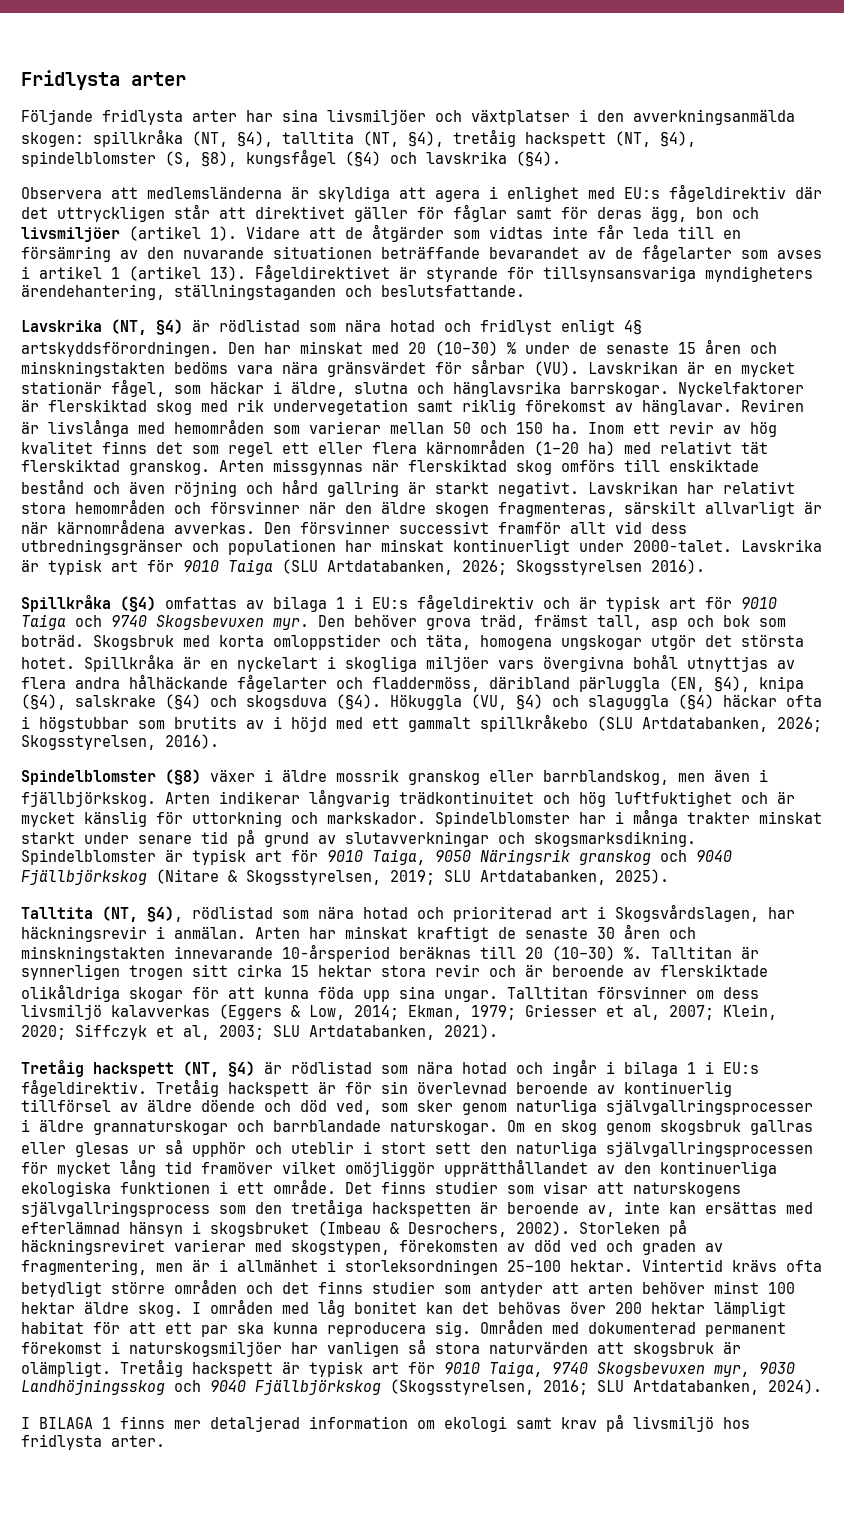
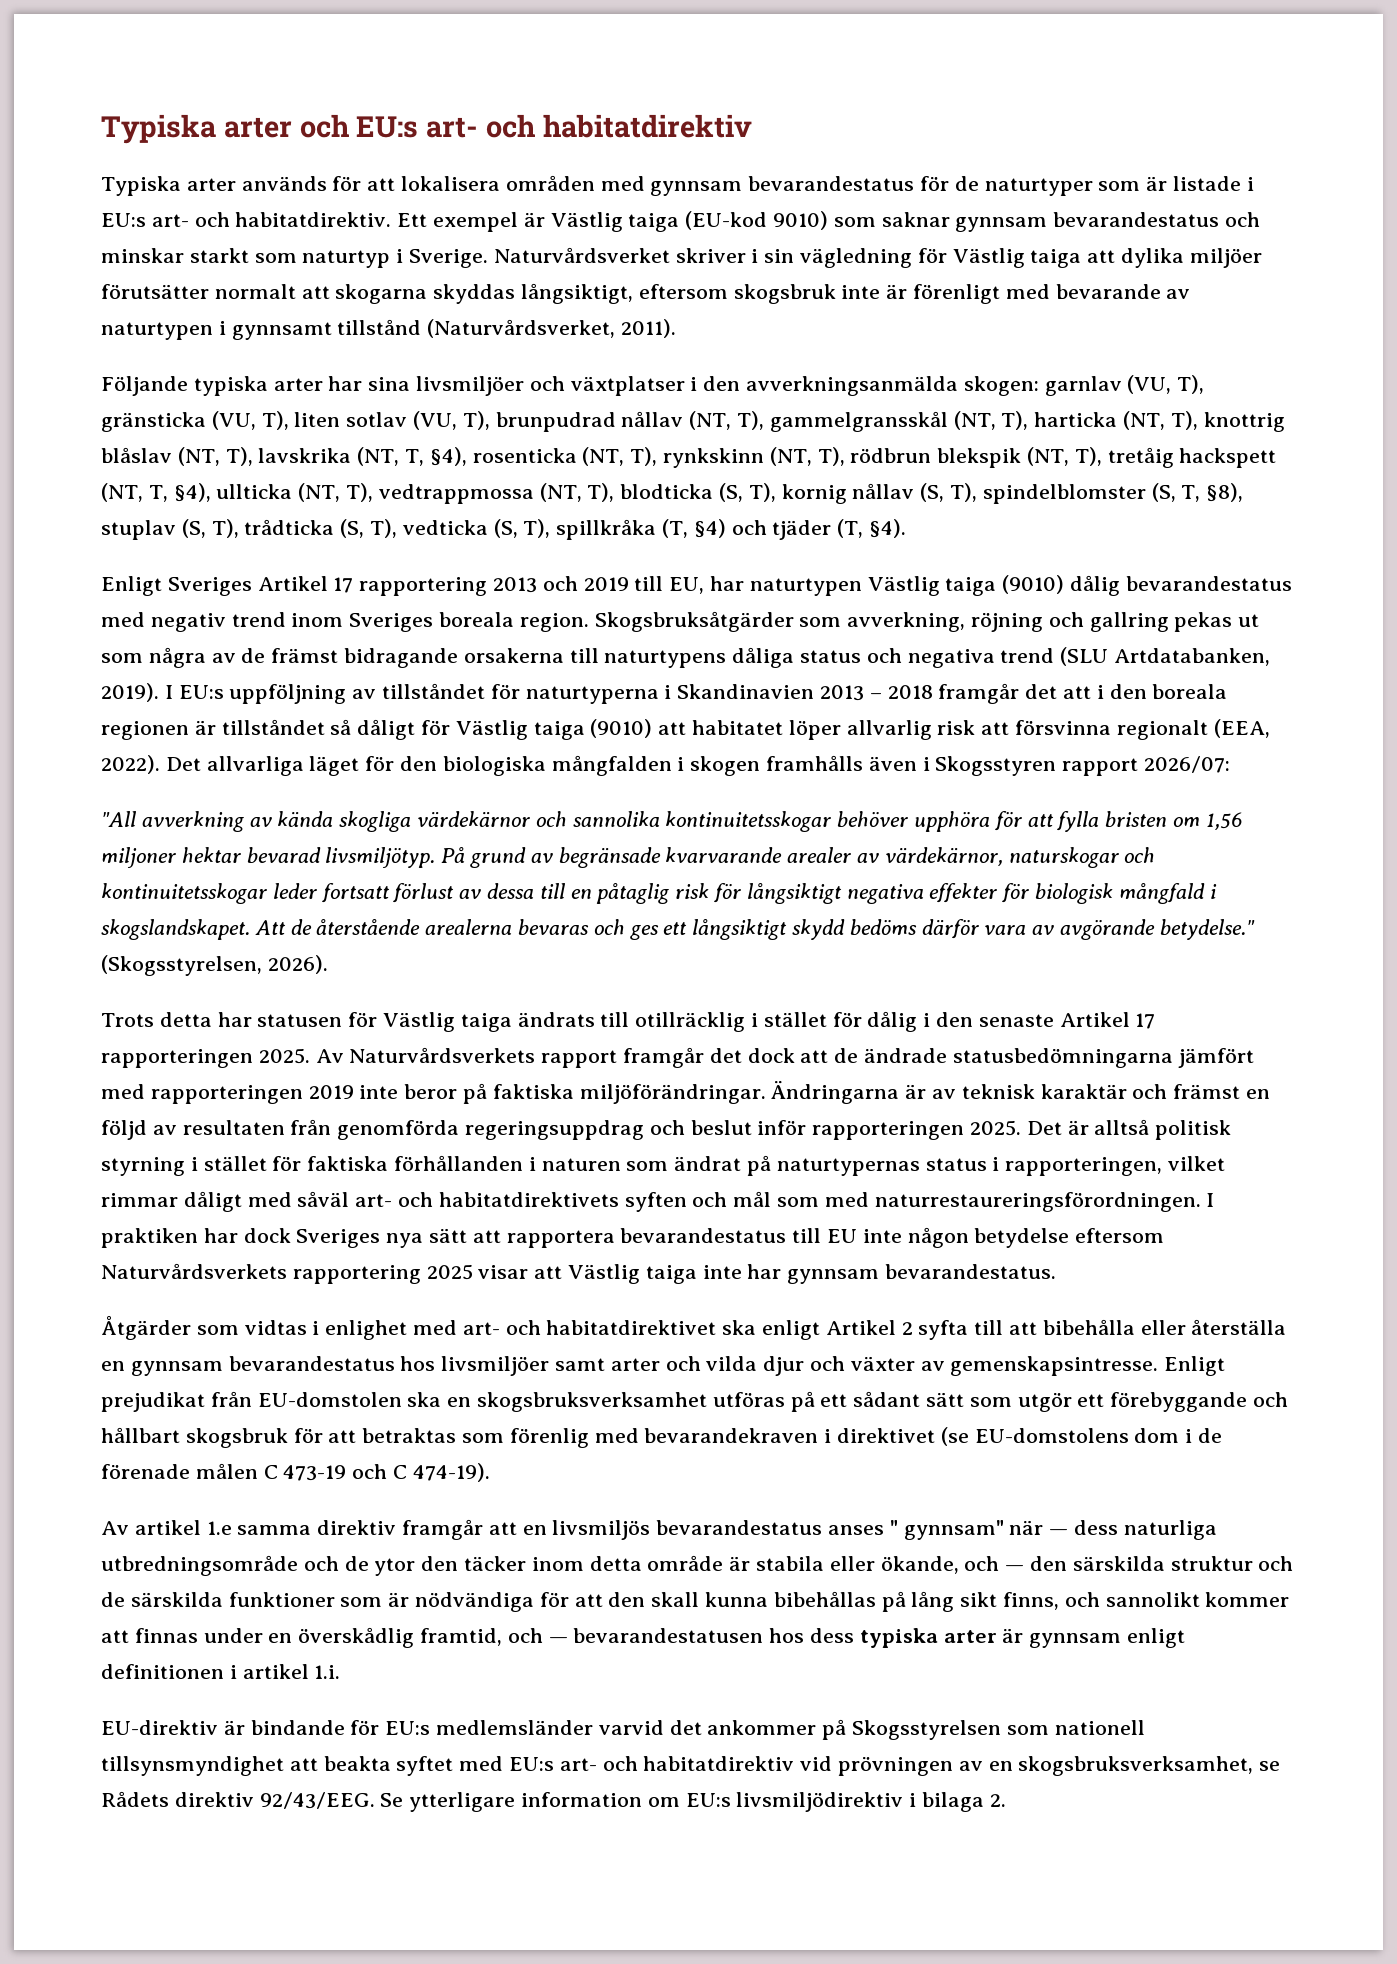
- Fridlysta arter
+ Typiska arter och EU:s art- och habitatdirektiv
+ Typiska arter används för att lokalisera områden med gynnsam bevarandestatus för de naturtyper som är listade i EU:s art- och habitatdirektiv. Ett exempel är Västlig taiga (EU-kod 9010) som saknar gynnsam bevarandestatus och minskar starkt som naturtyp i Sverige. Naturvårdsverket skriver i sin vägledning för Västlig taiga att dylika miljöer förutsätter normalt att skogarna skyddas långsiktigt, eftersom skogsbruk inte är förenligt med bevarande av naturtypen i gynnsamt tillstånd (Naturvårdsverket, 2011).
- Följande fridlysta arter har sina livsmiljöer och växtplatser i den avverkningsanmälda skogen: spillkråka (NT, §4), talltita (NT, §4), tretåig hackspett (NT, §4), spindelblomster (S, §8), kungsfågel (§4) och lavskrika (§4).
- Observera att medlemsländerna är skyldiga att agera i enlighet med EU:s fågeldirektiv där det uttryckligen står att direktivet gäller för fåglar samt för deras ägg, bon och livsmiljöer (artikel 1). Vidare att de åtgärder som vidtas inte får leda till en försämring av den nuvarande situationen beträffande bevarandet av de fågelarter som avses i artikel 1 (artikel 13). Fågeldirektivet är styrande för tillsynsansvariga myndigheters ärendehantering, ställningstaganden och beslutsfattande.
- Lavskrika (NT, §4) är rödlistad som nära hotad och fridlyst enligt 4§ artskyddsförordningen. Den har minskat med 20 (10–30) % under de senaste 15 åren och minskningstakten bedöms vara nära gränsvärdet för sårbar (VU). Lavskrikan är en mycket stationär fågel, som häckar i äldre, slutna och hänglavsrika barrskogar. Nyckelfaktorer är flerskiktad skog med rik undervegetation samt riklig förekomst av hänglavar. Reviren är livslånga med hemområden som varierar mellan 50 och 150 ha. Inom ett revir av hög kvalitet finns det som regel ett eller flera kärnområden (1–20 ha) med relativt tät flerskiktad granskog. Arten missgynnas när flerskiktad skog omförs till enskiktade bestånd och även röjning och hård gallring är starkt negativt. Lavskrikan har relativt stora hemområden och försvinner när den äldre skogen fragmenteras, särskilt allvarligt är när kärnområdena avverkas. Den försvinner successivt framför allt vid dess utbredningsgränser och populationen har minskat kontinuerligt under 2000-talet. Lavskrika är typisk art för 9010 Taiga (SLU Artdatabanken, 2026; Skogsstyrelsen 2016).
- Spillkråka (§4) omfattas av bilaga 1 i EU:s fågeldirektiv och är typisk art för 9010 Taiga och 9740 Skogsbevuxen myr. Den behöver grova träd, främst tall, asp och bok som boträd. Skogsbruk med korta omloppstider och täta, homogena ungskogar utgör det största hotet. Spillkråka är en nyckelart i skogliga miljöer vars övergivna bohål utnyttjas av flera andra hålhäckande fågelarter och fladdermöss, däribland pärluggla (EN, §4), knipa (§4), salskrake (§4) och skogsduva (§4). Hökuggla (VU, §4) och slaguggla (§4) häckar ofta i högstubbar som brutits av i höjd med ett gammalt spillkråkebo (SLU Artdatabanken, 2026; Skogsstyrelsen, 2016).
- Spindelblomster (§8) växer i äldre mossrik granskog eller barrblandskog, men även i fjällbjörkskog. Arten indikerar långvarig trädkontinuitet och hög luftfuktighet och är mycket känslig för uttorkning och markskador. Spindelblomster har i många trakter minskat starkt under senare tid på grund av slutavverkningar och skogsmarksdikning. Spindelblomster är typisk art för 9010 Taiga, 9050 Näringsrik granskog och 9040 Fjällbjörkskog (Nitare & Skogsstyrelsen, 2019; SLU Artdatabanken, 2025).
- Talltita (NT, §4), rödlistad som nära hotad och prioriterad art i Skogsvårdslagen, har häckningsrevir i anmälan. Arten har minskat kraftigt de senaste 30 åren och minskningstakten innevarande 10-årsperiod beräknas till 20 (10–30) %. Talltitan är synnerligen trogen sitt cirka 15 hektar stora revir och är beroende av flerskiktade olikåldriga skogar för att kunna föda upp sina ungar. Talltitan försvinner om dess livsmiljö kalavverkas (Eggers & Low, 2014; Ekman, 1979; Griesser et al, 2007; Klein, 2020; Siffczyk et al, 2003; SLU Artdatabanken, 2021).
- Tretåig hackspett (NT, §4) är rödlistad som nära hotad och ingår i bilaga 1 i EU:s fågeldirektiv. Tretåig hackspett är för sin överlevnad beroende av kontinuerlig tillförsel av äldre döende och död ved, som sker genom naturliga självgallringsprocesser i äldre grannaturskogar och barrblandade naturskogar. Om en skog genom skogsbruk gallras eller glesas ur så upphör och uteblir i stort sett den naturliga självgallringsprocessen för mycket lång tid framöver vilket omöjliggör upprätthållandet av den kontinuerliga ekologiska funktionen i ett område. Det finns studier som visar att naturskogens självgallringsprocess som den tretåiga hackspetten är beroende av, inte kan ersättas med efterlämnad hänsyn i skogsbruket (Imbeau & Desrochers, 2002). Storleken på häckningsreviret varierar med skogstypen, förekomsten av död ved och graden av fragmentering, men är i allmänhet i storleksordningen 25–100 hektar. Vintertid krävs ofta betydligt större områden och det finns studier som antyder att arten behöver minst 100 hektar äldre skog. I områden med låg bonitet kan det behövas över 200 hektar lämpligt habitat för att ett par ska kunna reproducera sig. Områden med dokumenterad permanent förekomst i naturskogsmiljöer har vanligen så stora naturvärden att skogsbruk är olämpligt. Tretåig hackspett är typisk art för 9010 Taiga, 9740 Skogsbevuxen myr, 9030 Landhöjningsskog och 9040 Fjällbjörkskog (Skogsstyrelsen, 2016; SLU Artdatabanken, 2024).
- I BILAGA 1 finns mer detaljerad information om ekologi samt krav på livsmiljö hos fridlysta arter.
+ Följande typiska arter har sina livsmiljöer och växtplatser i den avverkningsanmälda skogen: garnlav (VU, T), gränsticka (VU, T), liten sotlav (VU, T), brunpudrad nållav (NT, T), gammelgransskål (NT, T), harticka (NT, T), knottrig blåslav (NT, T), lavskrika (NT, T, §4), rosenticka (NT, T), rynkskinn (NT, T), rödbrun blekspik (NT, T), tretåig hackspett (NT, T, §4), ullticka (NT, T), vedtrappmossa (NT, T), blodticka (S, T), kornig nållav (S, T), spindelblomster (S, T, §8), stuplav (S, T), trådticka (S, T), vedticka (S, T), spillkråka (T, §4) och tjäder (T, §4).
+ Enligt Sveriges Artikel 17 rapportering 2013 och 2019 till EU, har naturtypen Västlig taiga (9010) dålig bevarandestatus med negativ trend inom Sveriges boreala region. Skogsbruksåtgärder som avverkning, röjning och gallring pekas ut som några av de främst bidragande orsakerna till naturtypens dåliga status och negativa trend (SLU Artdatabanken, 2019). I EU:s uppföljning av tillståndet för naturtyperna i Skandinavien 2013 – 2018 framgår det att i den boreala regionen är tillståndet så dåligt för Västlig taiga (9010) att habitatet löper allvarlig risk att försvinna regionalt (EEA, 2022). Det allvarliga läget för den biologiska mångfalden i skogen framhålls även i Skogsstyren rapport 2026/07:
+ "All avverkning av kända skogliga värdekärnor och sannolika kontinuitetsskogar behöver upphöra för att fylla bristen om 1,56 miljoner hektar bevarad livsmiljötyp. På grund av begränsade kvarvarande arealer av värdekärnor, naturskogar och kontinuitetsskogar leder fortsatt förlust av dessa till en påtaglig risk för långsiktigt negativa effekter för biologisk mångfald i skogslandskapet. Att de återstående arealerna bevaras och ges ett långsiktigt skydd bedöms därför vara av avgörande betydelse." (Skogsstyrelsen, 2026).
+ Trots detta har statusen för Västlig taiga ändrats till otillräcklig i stället för dålig i den senaste Artikel 17 rapporteringen 2025. Av Naturvårdsverkets rapport framgår det dock att de ändrade statusbedömningarna jämfört med rapporteringen 2019 inte beror på faktiska miljöförändringar. Ändringarna är av teknisk karaktär och främst en följd av resultaten från genomförda regeringsuppdrag och beslut inför rapporteringen 2025. Det är alltså politisk styrning i stället för faktiska förhållanden i naturen som ändrat på naturtypernas status i rapporteringen, vilket rimmar dåligt med såväl art- och habitatdirektivets syften och mål som med naturrestaureringsförordningen. I praktiken har dock Sveriges nya sätt att rapportera bevarandestatus till EU inte någon betydelse eftersom Naturvårdsverkets rapportering 2025 visar att Västlig taiga inte har gynnsam bevarandestatus.
+ Åtgärder som vidtas i enlighet med art- och habitatdirektivet ska enligt Artikel 2 syfta till att bibehålla eller återställa en gynnsam bevarandestatus hos livsmiljöer samt arter och vilda djur och växter av gemenskapsintresse. Enligt prejudikat från EU-domstolen ska en skogsbruksverksamhet utföras på ett sådant sätt som utgör ett förebyggande och hållbart skogsbruk för att betraktas som förenlig med bevarandekraven i direktivet (se EU-domstolens dom i de förenade målen C 473-19 och C 474-19).
+ Av artikel 1.e samma direktiv framgår att en livsmiljös bevarandestatus anses " gynnsam" när — dess naturliga utbredningsområde och de ytor den täcker inom detta område är stabila eller ökande, och — den särskilda struktur och de särskilda funktioner som är nödvändiga för att den skall kunna bibehållas på lång sikt finns, och sannolikt kommer att finnas under en överskådlig framtid, och — bevarandestatusen hos dess typiska arter är gynnsam enligt definitionen i artikel 1.i.
+ EU-direktiv är bindande för EU:s medlemsländer varvid det ankommer på Skogsstyrelsen som nationell tillsynsmyndighet att beakta syftet med EU:s art- och habitatdirektiv vid prövningen av en skogsbruksverksamhet, se Rådets direktiv 92/43/EEG. Se ytterligare information om EU:s livsmiljödirektiv i bilaga 2.

